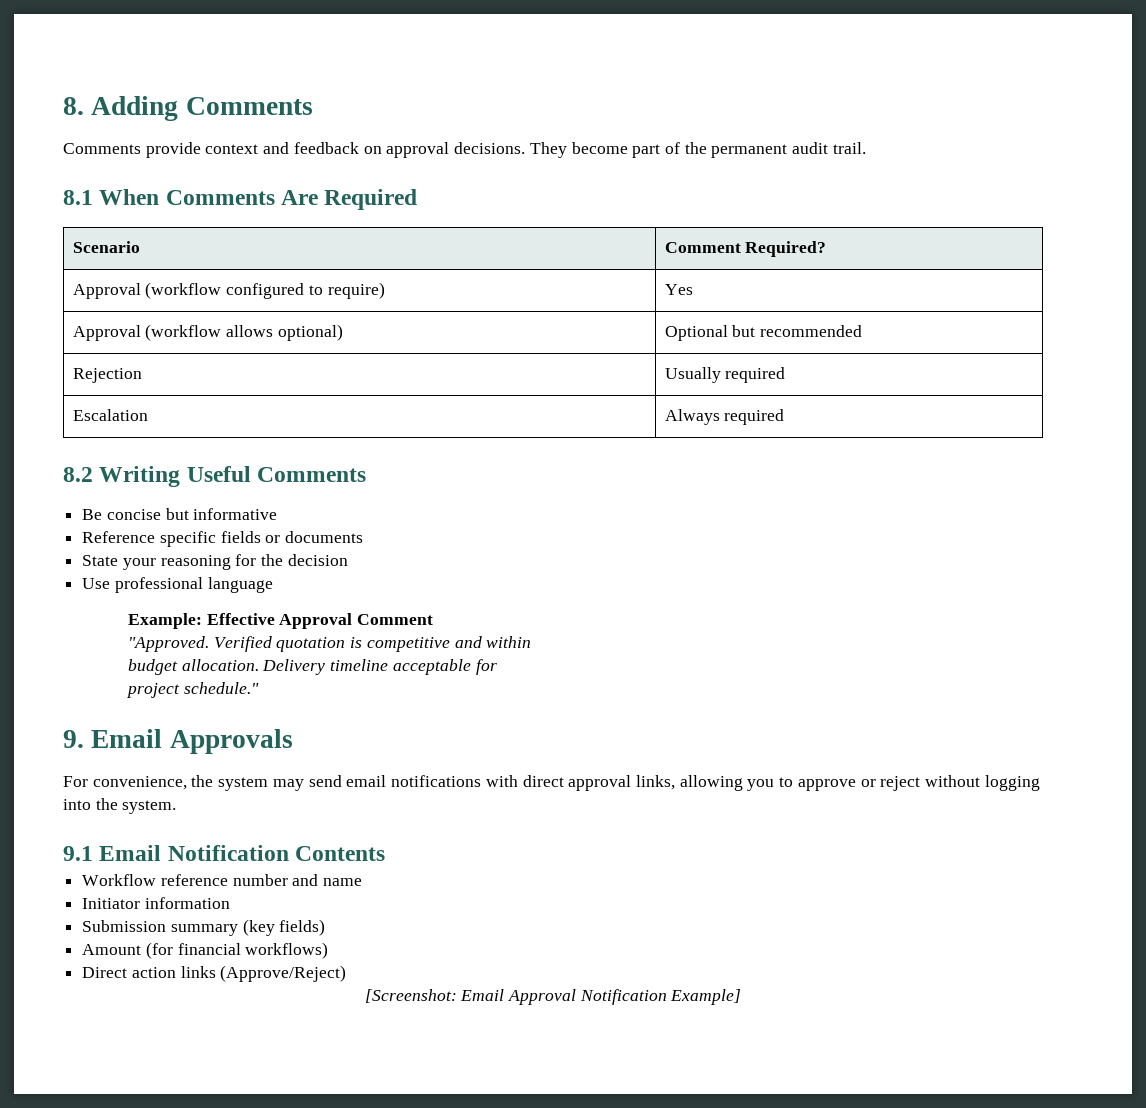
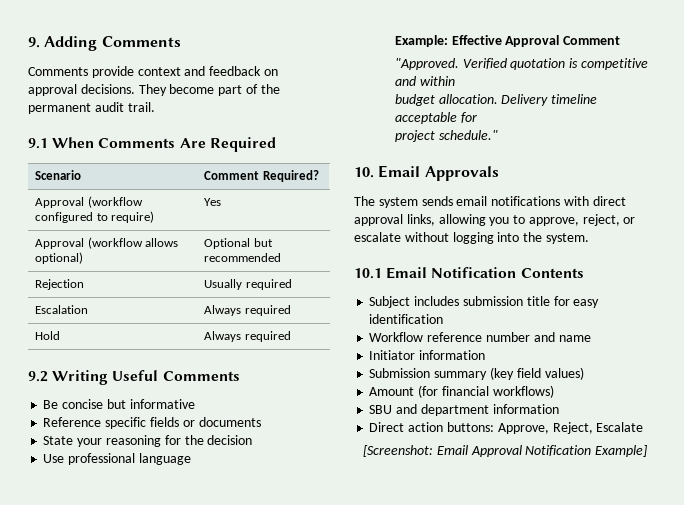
- 8. Adding Comments
+ 9. Adding Comments
- 8.1 When Comments Are Required
+ 9.1 When Comments Are Required
- 8.2 Writing Useful Comments
+ Hold | Always required
+ 9.2 Writing Useful Comments
- 9. Email Approvals
+ 10. Email Approvals
- For convenience, the system may send email notifications with direct approval links, allowing you to approve or reject without logging into the system.
+ The system sends email notifications with direct approval links, allowing you to approve, reject, or escalate without logging into the system.
- 9.1 Email Notification Contents
+ 10.1 Email Notification Contents
+ Subject includes submission title for easy identification
- Submission summary (key fields)
+ Submission summary (key field values)
- Direct action links (Approve/Reject)
+ SBU and department information
+ Direct action buttons: Approve, Reject, Escalate

